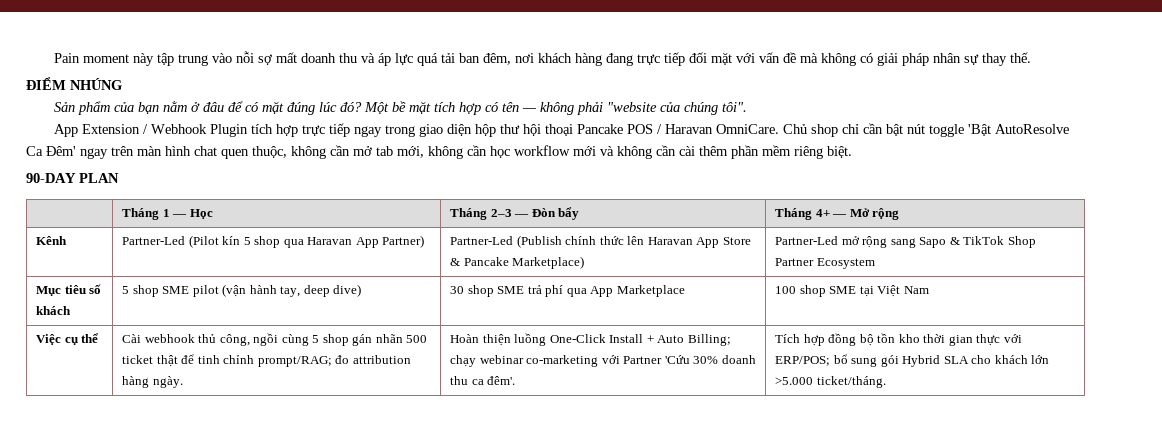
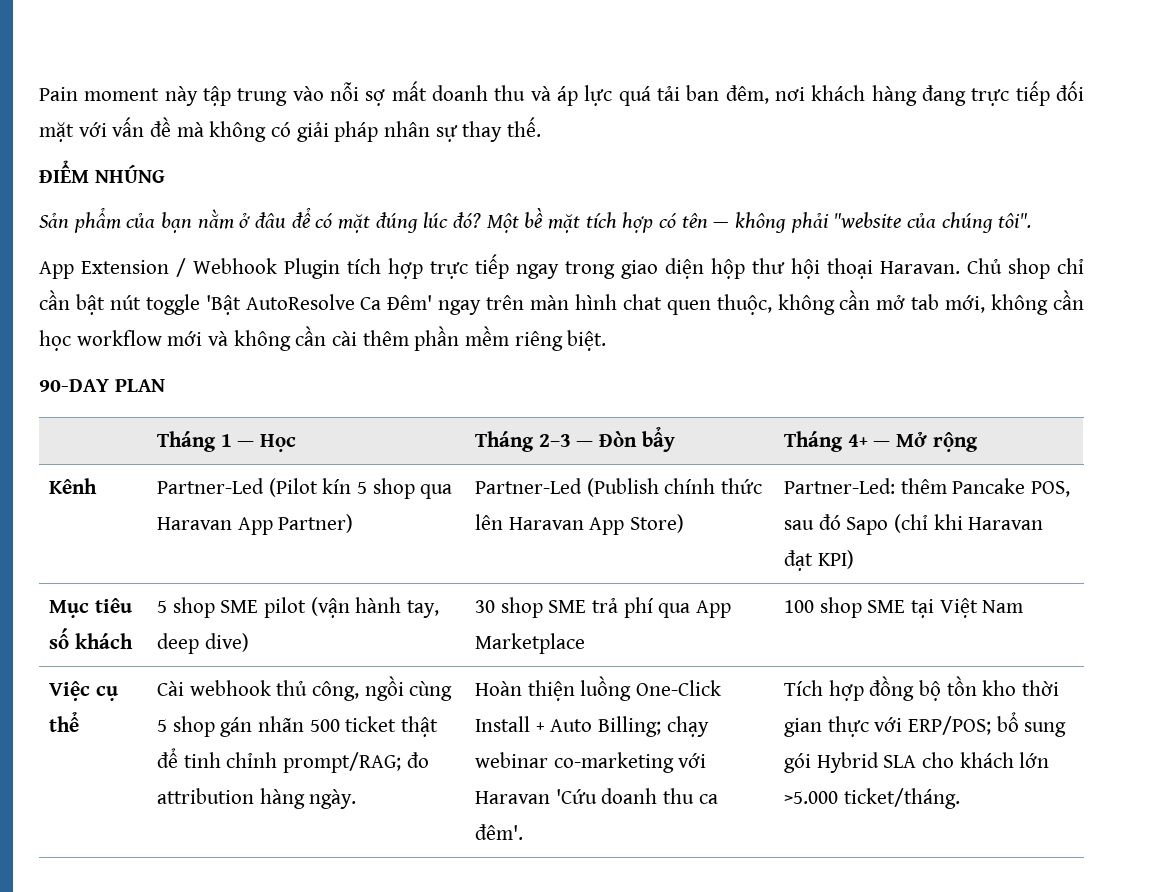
- App Extension / Webhook Plugin tích hợp trực tiếp ngay trong giao diện hộp thư hội thoại Pancake POS / Haravan OmniCare.
+ App Extension / Webhook Plugin tích hợp trực tiếp ngay trong giao diện hộp thư hội thoại Haravan.
- Kênh | Partner-Led (Pilot kín 5 shop qua Haravan App Partner) | Partner-Led (Publish chính thức lên Haravan App Store & Pancake Marketplace) | Partner-Led mở rộng sang Sapo & TikTok Shop Partner Ecosystem
+ Kênh | Partner-Led (Pilot kín 5 shop qua Haravan App Partner) | Partner-Led (Publish chính thức lên Haravan App Store) | Partner-Led: thêm Pancake POS, sau đó Sapo (chỉ khi Haravan đạt KPI)
- Hoàn thiện luồng One-Click Install + Auto Billing; chạy webinar co-marketing với Partner 'Cứu 30% doanh thu ca đêm'.
+ Hoàn thiện luồng One-Click Install + Auto Billing; chạy webinar co-marketing với Haravan 'Cứu doanh thu ca đêm'.

